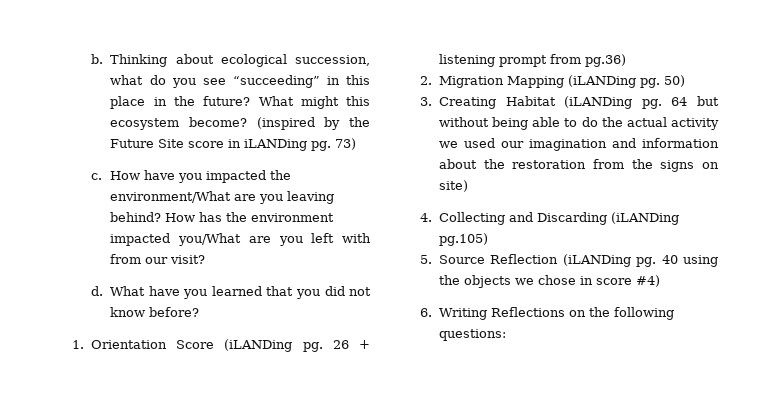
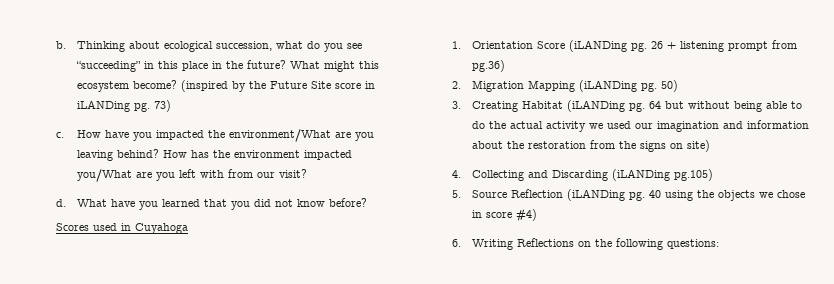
+ Scores used in Cuyahoga

